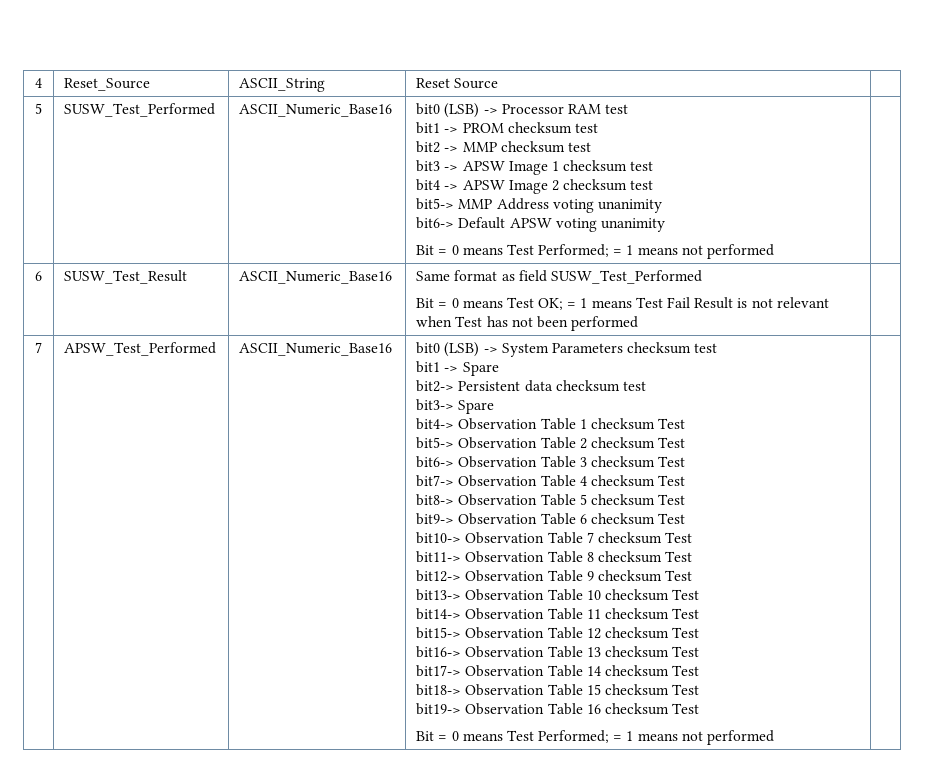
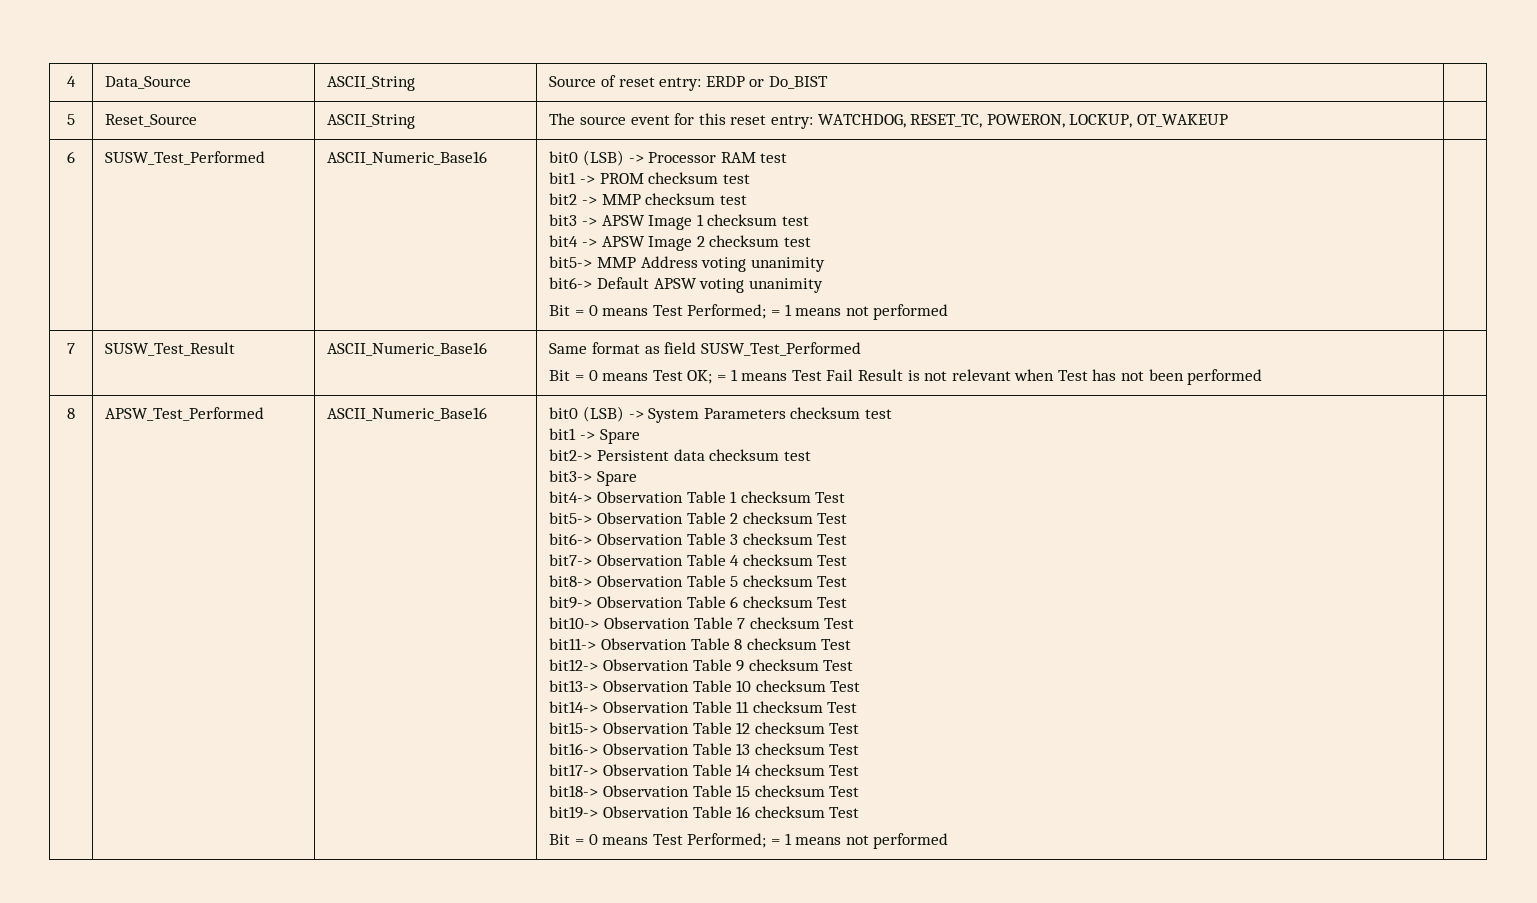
- 4 | Reset_Source | ASCII_String | Reset Source |
- 5
+ 4 | Data_Source | ASCII_String | Source of reset entry: ERDP or Do_BIST |
+ 5 | Reset_Source | ASCII_String | The source event for this reset entry: WATCHDOG, RESET_TC, POWERON, LOCKUP, OT_WAKEUP |
+ 6
- 6 | SUSW_Test_Result | ASCII_Numeric_Base16 | Same format as field SUSW_Test_Performed
+ 7 | SUSW_Test_Result | ASCII_Numeric_Base16 | Same format as field SUSW_Test_Performed
  Bit = 0 means Test OK; = 1 means Test Fail Result is not relevant when Test has not been performed |
- 7
+ 8

